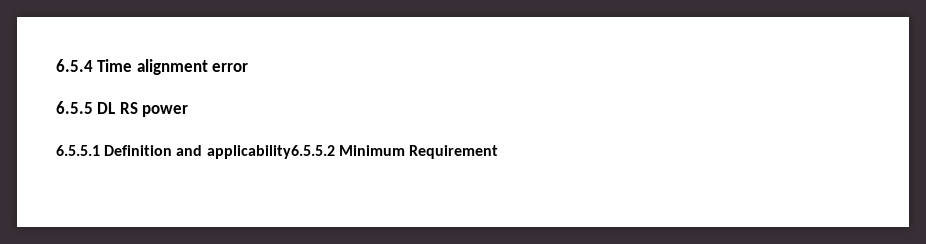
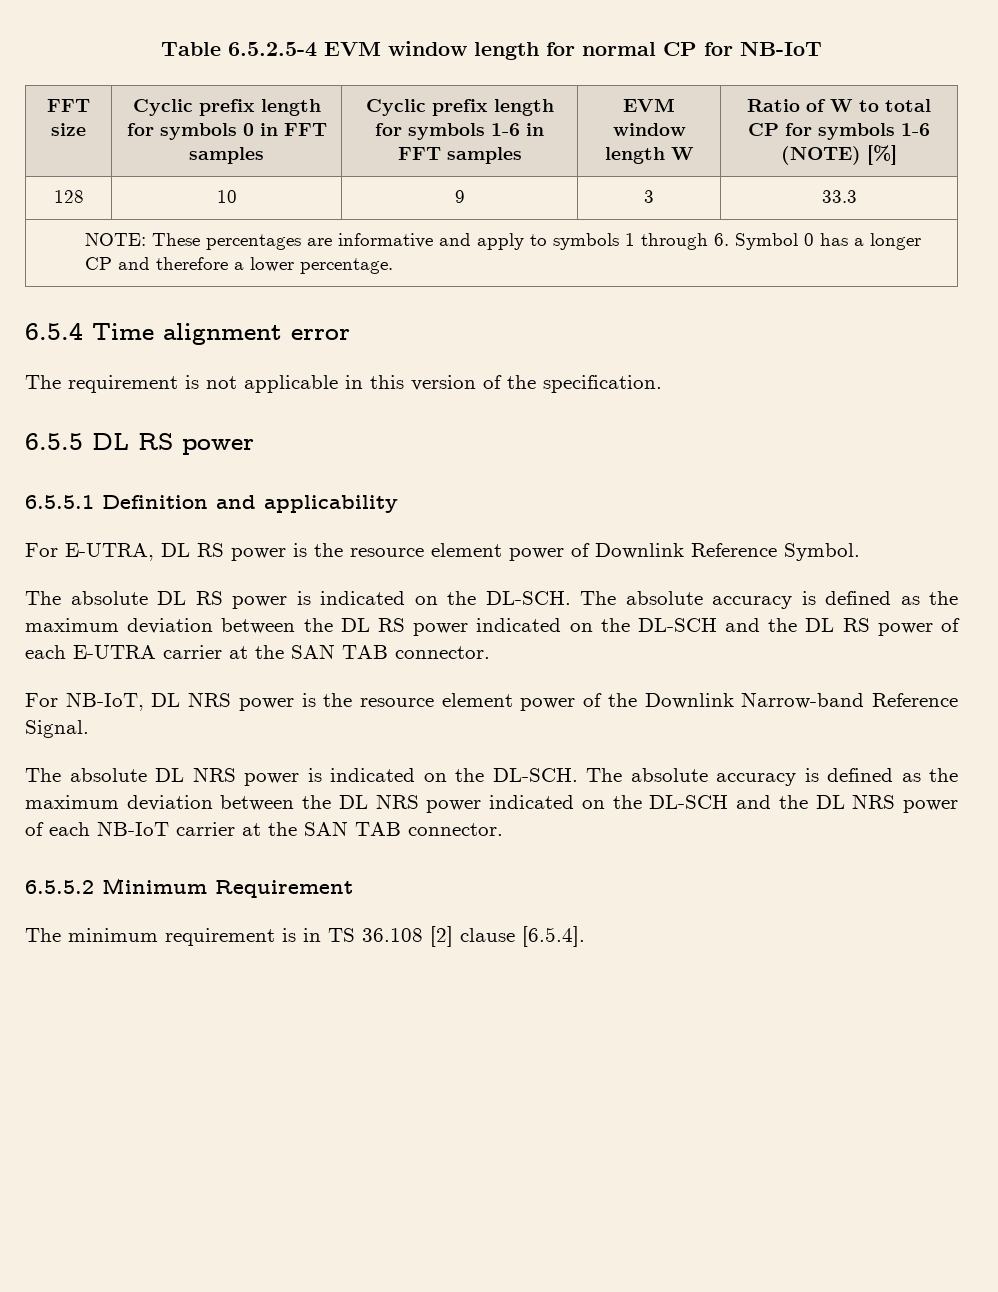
+ Table 6.5.2.5-4 EVM window length for normal CP for NB-IoT
+ FFT size | Cyclic prefix length for symbols 0 in FFT samples | Cyclic prefix length for symbols 1-6 in FFT samples | EVM window length W | Ratio of W to total CP for symbols 1-6 (NOTE) [%]
+ 128 | 10 | 9 | 3 | 33.3
+ NOTE: These percentages are informative and apply to symbols 1 through 6. Symbol 0 has a longer CP and therefore a lower percentage.
  6.5.4 Time alignment error
+ The requirement is not applicable in this version of the specification.
- 6.5.5.1 Definition and applicability6.5.5.2 Minimum Requirement
+ 6.5.5.1 Definition and applicability
+ For E-UTRA, DL RS power is the resource element power of Downlink Reference Symbol.
+ The absolute DL RS power is indicated on the DL-SCH. The absolute accuracy is defined as the maximum deviation between the DL RS power indicated on the DL-SCH and the DL RS power of each E-UTRA carrier at the SAN TAB connector.
+ For NB-IoT, DL NRS power is the resource element power of the Downlink Narrow-band Reference Signal.
+ The absolute DL NRS power is indicated on the DL-SCH. The absolute accuracy is defined as the maximum deviation between the DL NRS power indicated on the DL-SCH and the DL NRS power of each NB-IoT carrier at the SAN TAB connector.
+ 6.5.5.2 Minimum Requirement
+ The minimum requirement is in TS 36.108 [2] clause [6.5.4].

